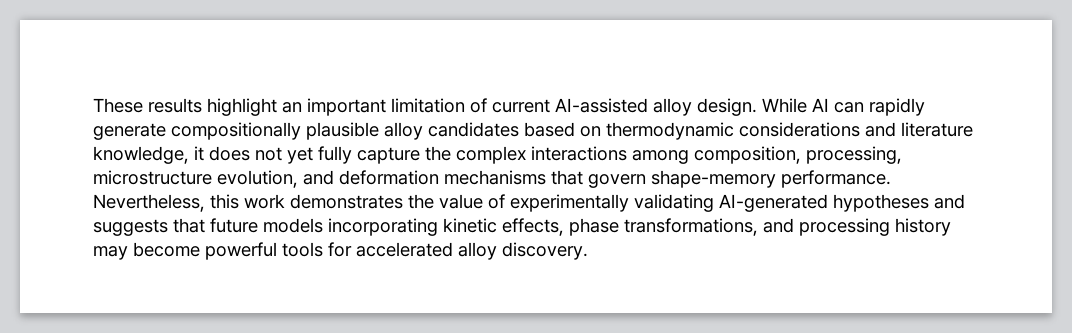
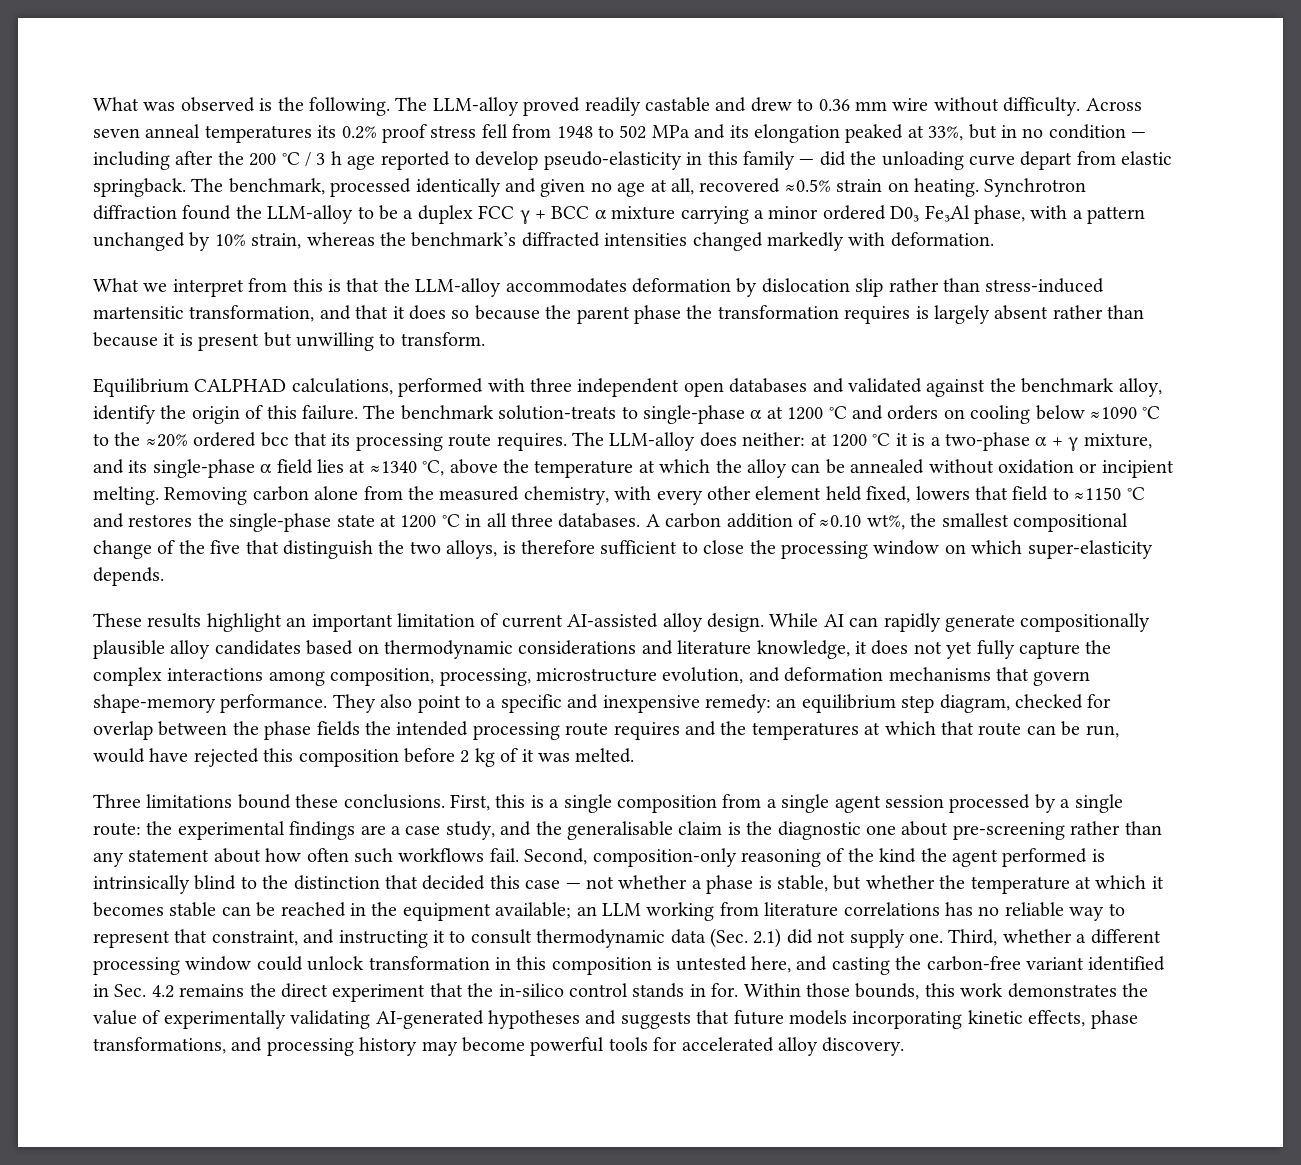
+ What was observed is the following. The LLM-alloy proved readily castable and drew to 0.36 mm wire without difficulty. Across seven anneal temperatures its 0.2% proof stress fell from 1948 to 502 MPa and its elongation peaked at 33%, but in no condition — including after the 200 °C / 3 h age reported to develop pseudo-elasticity in this family — did the unloading curve depart from elastic springback. The benchmark, processed identically and given no age at all, recovered ≈0.5% strain on heating. Synchrotron diffraction found the LLM-alloy to be a duplex FCC γ + BCC α mixture carrying a minor ordered D0₃ Fe₃Al phase, with a pattern unchanged by 10% strain, whereas the benchmark’s diffracted intensities changed markedly with deformation.
+ What we interpret from this is that the LLM-alloy accommodates deformation by dislocation slip rather than stress-induced martensitic transformation, and that it does so because the parent phase the transformation requires is largely absent rather than because it is present but unwilling to transform.
+ Equilibrium CALPHAD calculations, performed with three independent open databases and validated against the benchmark alloy, identify the origin of this failure. The benchmark solution-treats to single-phase α at 1200 °C and orders on cooling below ≈1090 °C to the ≈20% ordered bcc that its processing route requires. The LLM-alloy does neither: at 1200 °C it is a two-phase α + γ mixture, and its single-phase α field lies at ≈1340 °C, above the temperature at which the alloy can be annealed without oxidation or incipient melting. Removing carbon alone from the measured chemistry, with every other element held fixed, lowers that field to ≈1150 °C and restores the single-phase state at 1200 °C in all three databases. A carbon addition of ≈0.10 wt%, the smallest compositional change of the five that distinguish the two alloys, is therefore sufficient to close the processing window on which super-elasticity depends.
- Nevertheless, this work demonstrates the value of experimentally validating AI-generated hypotheses and suggests that future models incorporating kinetic effects, phase transformations, and processing history may become powerful tools for accelerated alloy discovery.
+ They also point to a specific and inexpensive remedy: an equilibrium step diagram, checked for overlap between the phase fields the intended processing route requires and the temperatures at which that route can be run, would have rejected this composition before 2 kg of it was melted.
+ Three limitations bound these conclusions. First, this is a single composition from a single agent session processed by a single route: the experimental findings are a case study, and the generalisable claim is the diagnostic one about pre-screening rather than any statement about how often such workflows fail. Second, composition-only reasoning of the kind the agent performed is intrinsically blind to the distinction that decided this case — not whether a phase is stable, but whether the temperature at which it becomes stable can be reached in the equipment available; an LLM working from literature correlations has no reliable way to represent that constraint, and instructing it to consult thermodynamic data (Sec. 2.1) did not supply one. Third, whether a different processing window could unlock transformation in this composition is untested here, and casting the carbon-free variant identified in Sec. 4.2 remains the direct experiment that the in-silico control stands in for. Within those bounds, this work demonstrates the value of experimentally validating AI-generated hypotheses and suggests that future models incorporating kinetic effects, phase transformations, and processing history may become powerful tools for accelerated alloy discovery.

